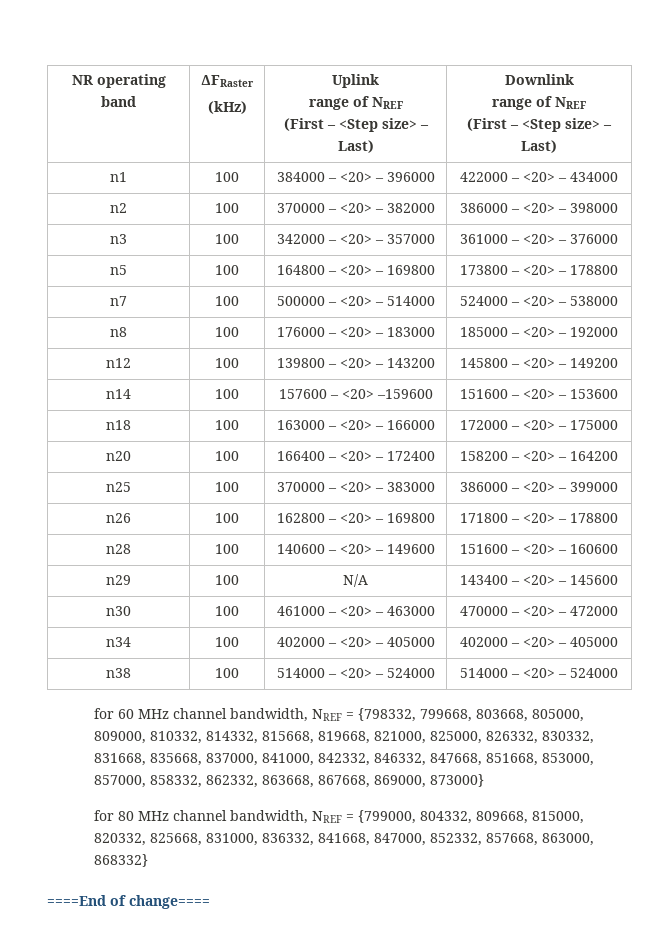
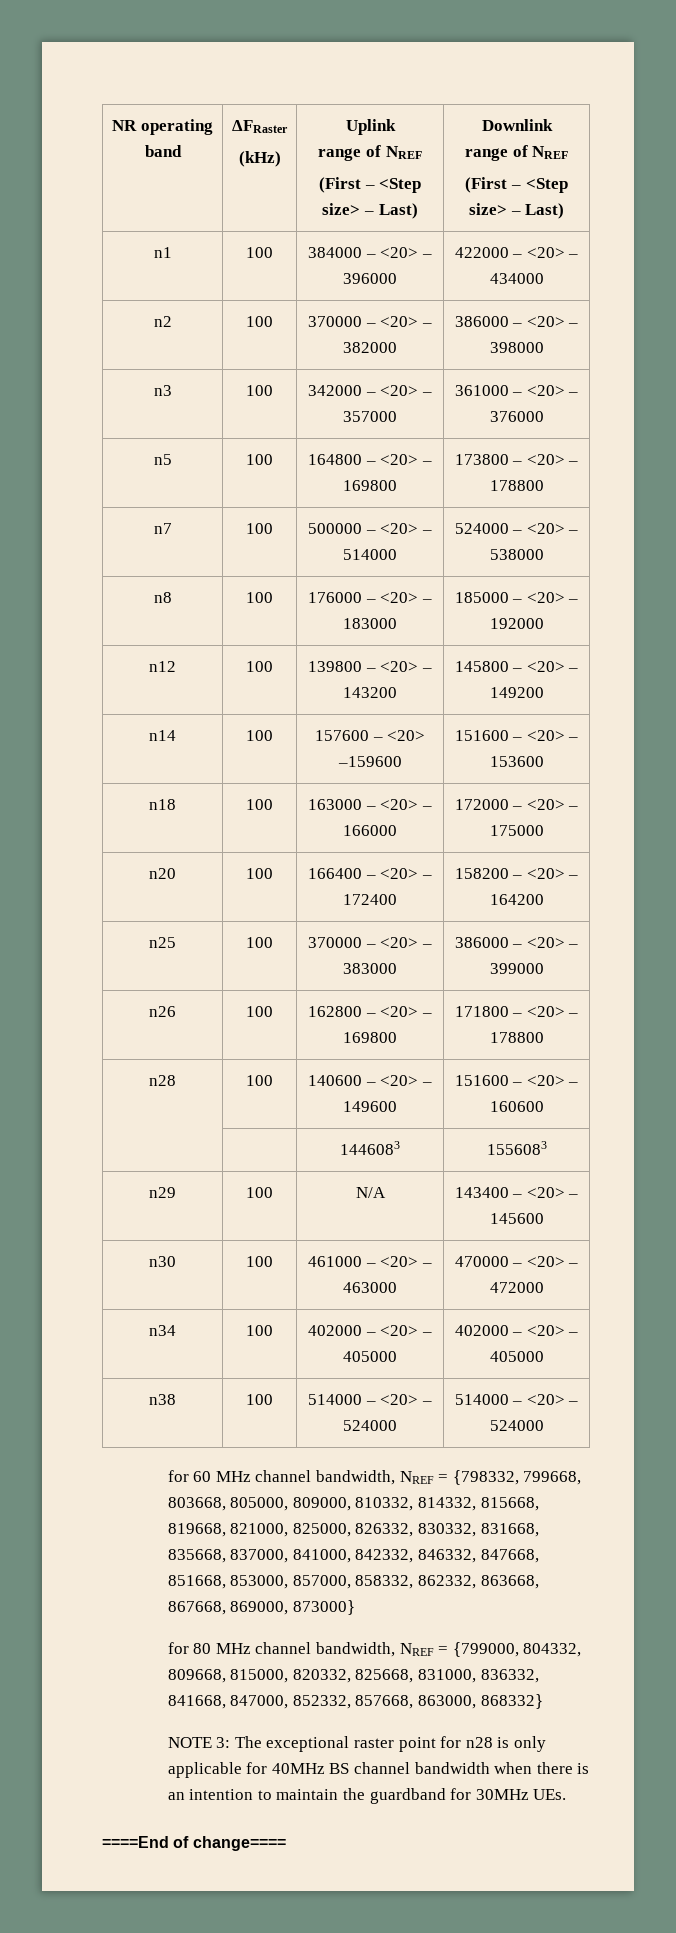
+ | | 1446083 | 1556083
+ NOTE 3: The exceptional raster point for n28 is only applicable for 40MHz BS channel bandwidth when there is an intention to maintain the guardband for 30MHz UEs.

